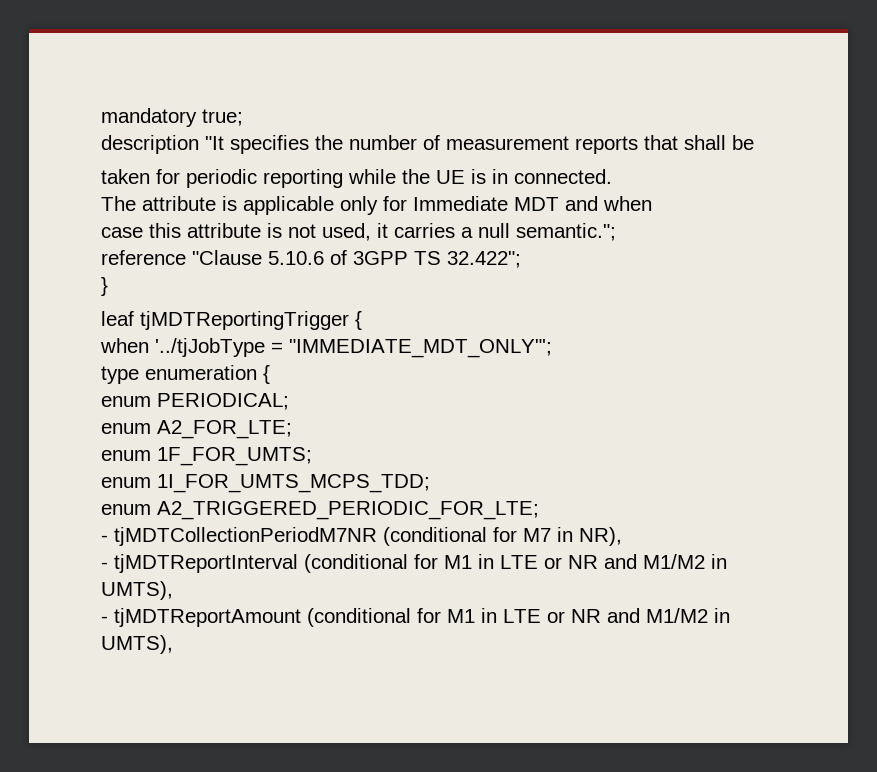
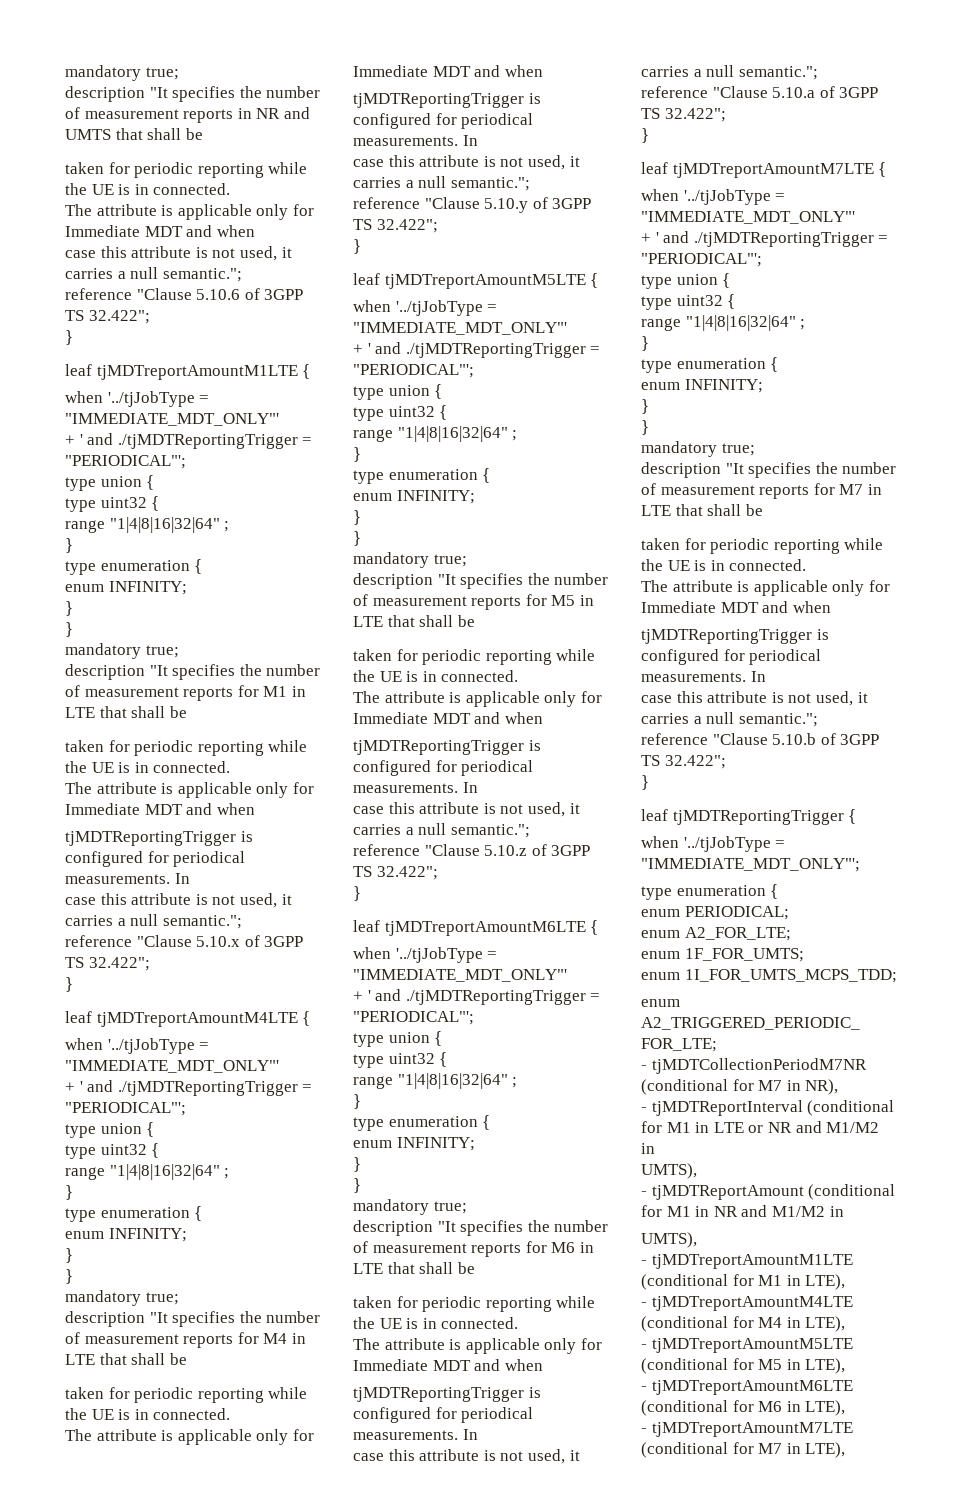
- description "It specifies the number of measurement reports that shall be
+ description "It specifies the number of measurement reports in NR and UMTS that shall be
+ leaf tjMDTreportAmountM1LTE {
+ when '../tjJobType = "IMMEDIATE_MDT_ONLY"'
+ + ' and ./tjMDTReportingTrigger = "PERIODICAL"';
+ type union {
+ type uint32 {
+ range "1|4|8|16|32|64" ;
+ }
+ type enumeration {
+ enum INFINITY;
+ }
+ }
+ mandatory true;
+ description "It specifies the number of measurement reports for M1 in LTE that shall be
+ taken for periodic reporting while the UE is in connected.
+ The attribute is applicable only for Immediate MDT and when
+ tjMDTReportingTrigger is configured for periodical measurements. In
+ case this attribute is not used, it carries a null semantic.";
+ reference "Clause 5.10.x of 3GPP TS 32.422";
+ }
+ leaf tjMDTreportAmountM4LTE {
+ when '../tjJobType = "IMMEDIATE_MDT_ONLY"'
+ + ' and ./tjMDTReportingTrigger = "PERIODICAL"';
+ type union {
+ type uint32 {
+ range "1|4|8|16|32|64" ;
+ }
+ type enumeration {
+ enum INFINITY;
+ }
+ }
+ mandatory true;
+ description "It specifies the number of measurement reports for M4 in LTE that shall be
+ taken for periodic reporting while the UE is in connected.
+ The attribute is applicable only for Immediate MDT and when
+ tjMDTReportingTrigger is configured for periodical measurements. In
+ case this attribute is not used, it carries a null semantic.";
+ reference "Clause 5.10.y of 3GPP TS 32.422";
+ }
+ leaf tjMDTreportAmountM5LTE {
+ when '../tjJobType = "IMMEDIATE_MDT_ONLY"'
+ + ' and ./tjMDTReportingTrigger = "PERIODICAL"';
+ type union {
+ type uint32 {
+ range "1|4|8|16|32|64" ;
+ }
+ type enumeration {
+ enum INFINITY;
+ }
+ }
+ mandatory true;
+ description "It specifies the number of measurement reports for M5 in LTE that shall be
+ taken for periodic reporting while the UE is in connected.
+ The attribute is applicable only for Immediate MDT and when
+ tjMDTReportingTrigger is configured for periodical measurements. In
+ case this attribute is not used, it carries a null semantic.";
+ reference "Clause 5.10.z of 3GPP TS 32.422";
+ }
+ leaf tjMDTreportAmountM6LTE {
+ when '../tjJobType = "IMMEDIATE_MDT_ONLY"'
+ + ' and ./tjMDTReportingTrigger = "PERIODICAL"';
+ type union {
+ type uint32 {
+ range "1|4|8|16|32|64" ;
+ }
+ type enumeration {
+ enum INFINITY;
+ }
+ }
+ mandatory true;
+ description "It specifies the number of measurement reports for M6 in LTE that shall be
+ taken for periodic reporting while the UE is in connected.
+ The attribute is applicable only for Immediate MDT and when
+ tjMDTReportingTrigger is configured for periodical measurements. In
+ case this attribute is not used, it carries a null semantic.";
+ reference "Clause 5.10.a of 3GPP TS 32.422";
+ }
+ leaf tjMDTreportAmountM7LTE {
+ when '../tjJobType = "IMMEDIATE_MDT_ONLY"'
+ + ' and ./tjMDTReportingTrigger = "PERIODICAL"';
+ type union {
+ type uint32 {
+ range "1|4|8|16|32|64" ;
+ }
+ type enumeration {
+ enum INFINITY;
+ }
+ }
+ mandatory true;
+ description "It specifies the number of measurement reports for M7 in LTE that shall be
+ taken for periodic reporting while the UE is in connected.
+ The attribute is applicable only for Immediate MDT and when
+ tjMDTReportingTrigger is configured for periodical measurements. In
+ case this attribute is not used, it carries a null semantic.";
+ reference "Clause 5.10.b of 3GPP TS 32.422";
+ }
- - tjMDTReportAmount (conditional for M1 in LTE or NR and M1/M2 in
+ - tjMDTReportAmount (conditional for M1 in NR and M1/M2 in
  UMTS),
+ - tjMDTreportAmountM1LTE (conditional for M1 in LTE),
+ - tjMDTreportAmountM4LTE (conditional for M4 in LTE),
+ - tjMDTreportAmountM5LTE (conditional for M5 in LTE),
+ - tjMDTreportAmountM6LTE (conditional for M6 in LTE),
+ - tjMDTreportAmountM7LTE (conditional for M7 in LTE),

